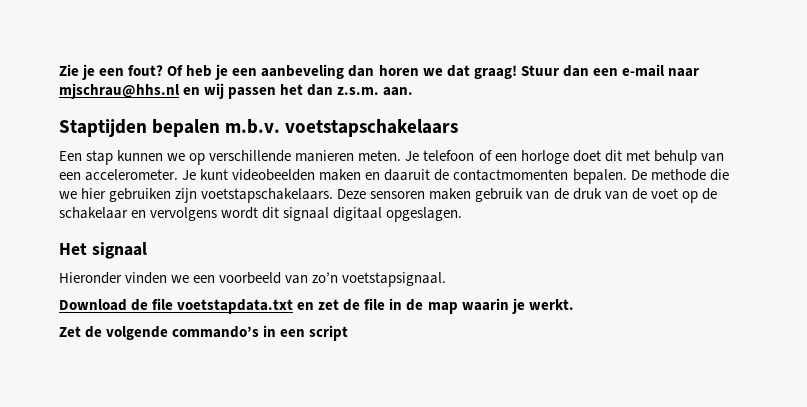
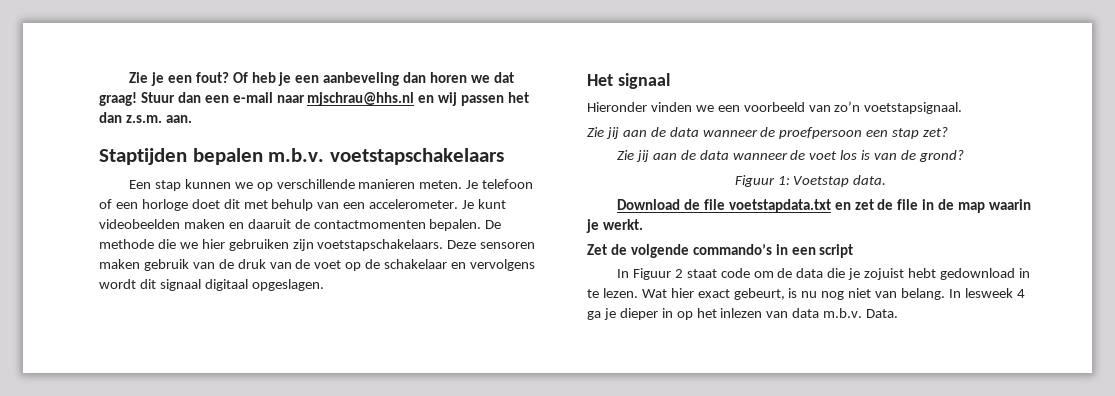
+ Zie jij aan de data wanneer de proefpersoon een stap zet?
+ Zie jij aan de data wanneer de voet los is van de grond?
+ Figuur 1: Voetstap data.
+ In Figuur 2 staat code om de data die je zojuist hebt gedownload in te lezen. Wat hier exact gebeurt, is nu nog niet van belang. In lesweek 4 ga je dieper in op het inlezen van data m.b.v. Data.

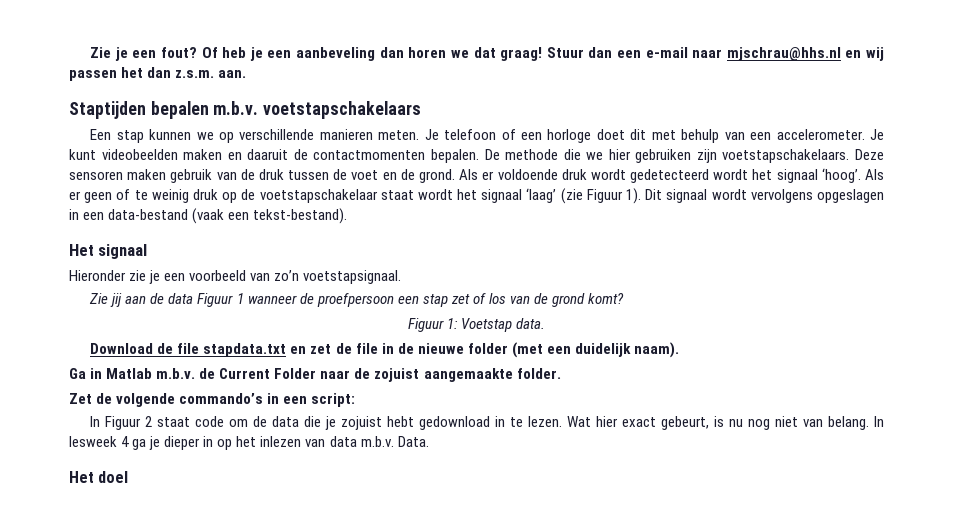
- Deze sensoren maken gebruik van de druk van de voet op de schakelaar en vervolgens wordt dit signaal digitaal opgeslagen.
+ Deze sensoren maken gebruik van de druk tussen de voet en de grond. Als er voldoende druk wordt gedetecteerd wordt het signaal ‘hoog’. Als er geen of te weinig druk op de voetstapschakelaar staat wordt het signaal ‘laag’ (zie Figuur 1). Dit signaal wordt vervolgens opgeslagen in een data-bestand (vaak een tekst-bestand).
- Hieronder vinden we een voorbeeld van zo’n voetstapsignaal.
+ Hieronder zie je een voorbeeld van zo’n voetstapsignaal.
- Zie jij aan de data wanneer de proefpersoon een stap zet?
- Zie jij aan de data wanneer de voet los is van de grond?
+ Zie jij aan de data Figuur 1 wanneer de proefpersoon een stap zet of los van de grond komt?
- Download de file voetstapdata.txt en zet de file in de map waarin je werkt.
+ Download de file stapdata.txt en zet de file in de nieuwe folder (met een duidelijk naam).
+ Ga in Matlab m.b.v. de Current Folder naar de zojuist aangemaakte folder.
- Zet de volgende commando’s in een script
+ Zet de volgende commando’s in een script:
+ Het doel

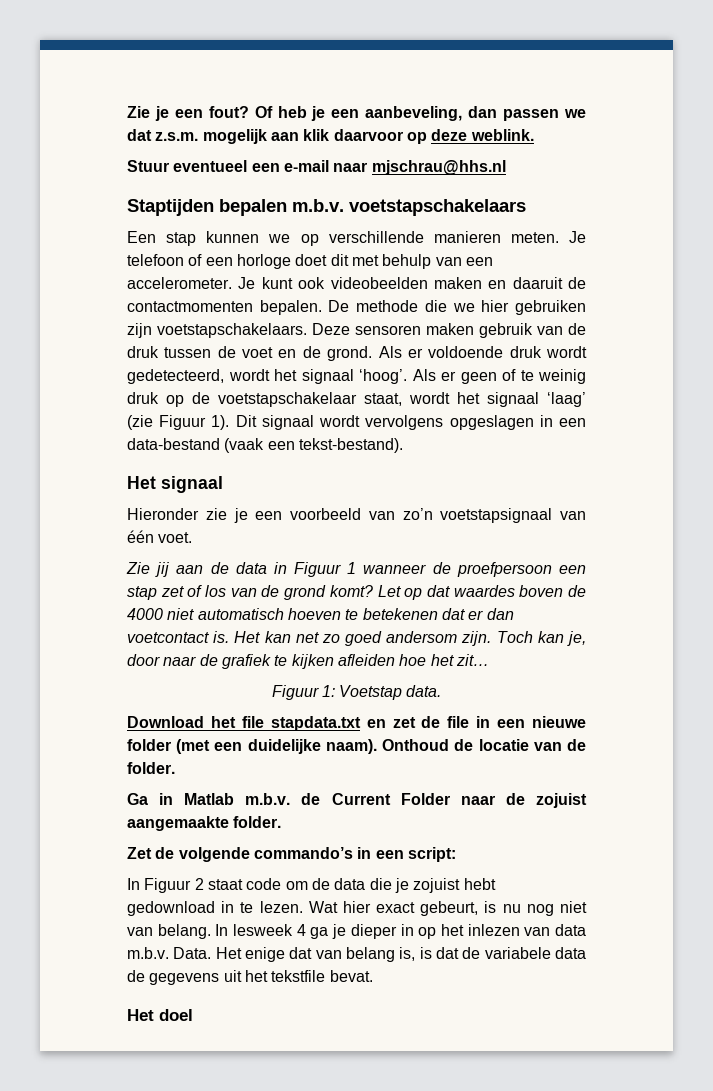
- Of heb je een aanbeveling dan horen we dat graag! Stuur dan een e-mail naar mjschrau@hhs.nl en wij passen het dan z.s.m. aan.
+ Of heb je een aanbeveling, dan passen we dat z.s.m. mogelijk aan klik daarvoor op deze weblink.
+ Stuur eventueel een e-mail naar mjschrau@hhs.nl
- Je kunt videobeelden maken en daaruit de contactmomenten bepalen.
+ Je kunt ook videobeelden maken en daaruit de contactmomenten bepalen.
- Als er voldoende druk wordt gedetecteerd wordt het signaal ‘hoog’.
+ Als er voldoende druk wordt gedetecteerd, wordt het signaal ‘hoog’.
- Als er geen of te weinig druk op de voetstapschakelaar staat wordt het signaal ‘laag’ (zie Figuur 1).
+ Als er geen of te weinig druk op de voetstapschakelaar staat, wordt het signaal ‘laag’ (zie Figuur 1).
- Hieronder zie je een voorbeeld van zo’n voetstapsignaal.
+ Hieronder zie je een voorbeeld van zo’n voetstapsignaal van één voet.
- Zie jij aan de data Figuur 1 wanneer de proefpersoon een stap zet of los van de grond komt?
+ Zie jij aan de data in Figuur 1 wanneer de proefpersoon een stap zet of los van de grond komt? Let op dat waardes boven de 4000 niet automatisch hoeven te betekenen dat er dan voetcontact is. Het kan net zo goed andersom zijn. Toch kan je, door naar de grafiek te kijken afleiden hoe het zit…
- Download de file stapdata.txt en zet de file in de nieuwe folder (met een duidelijk naam).
+ Download het file stapdata.txt en zet de file in een nieuwe folder (met een duidelijke naam). Onthoud de locatie van de folder.
+ Het enige dat van belang is, is dat de variabele data de gegevens uit het tekstfile bevat.

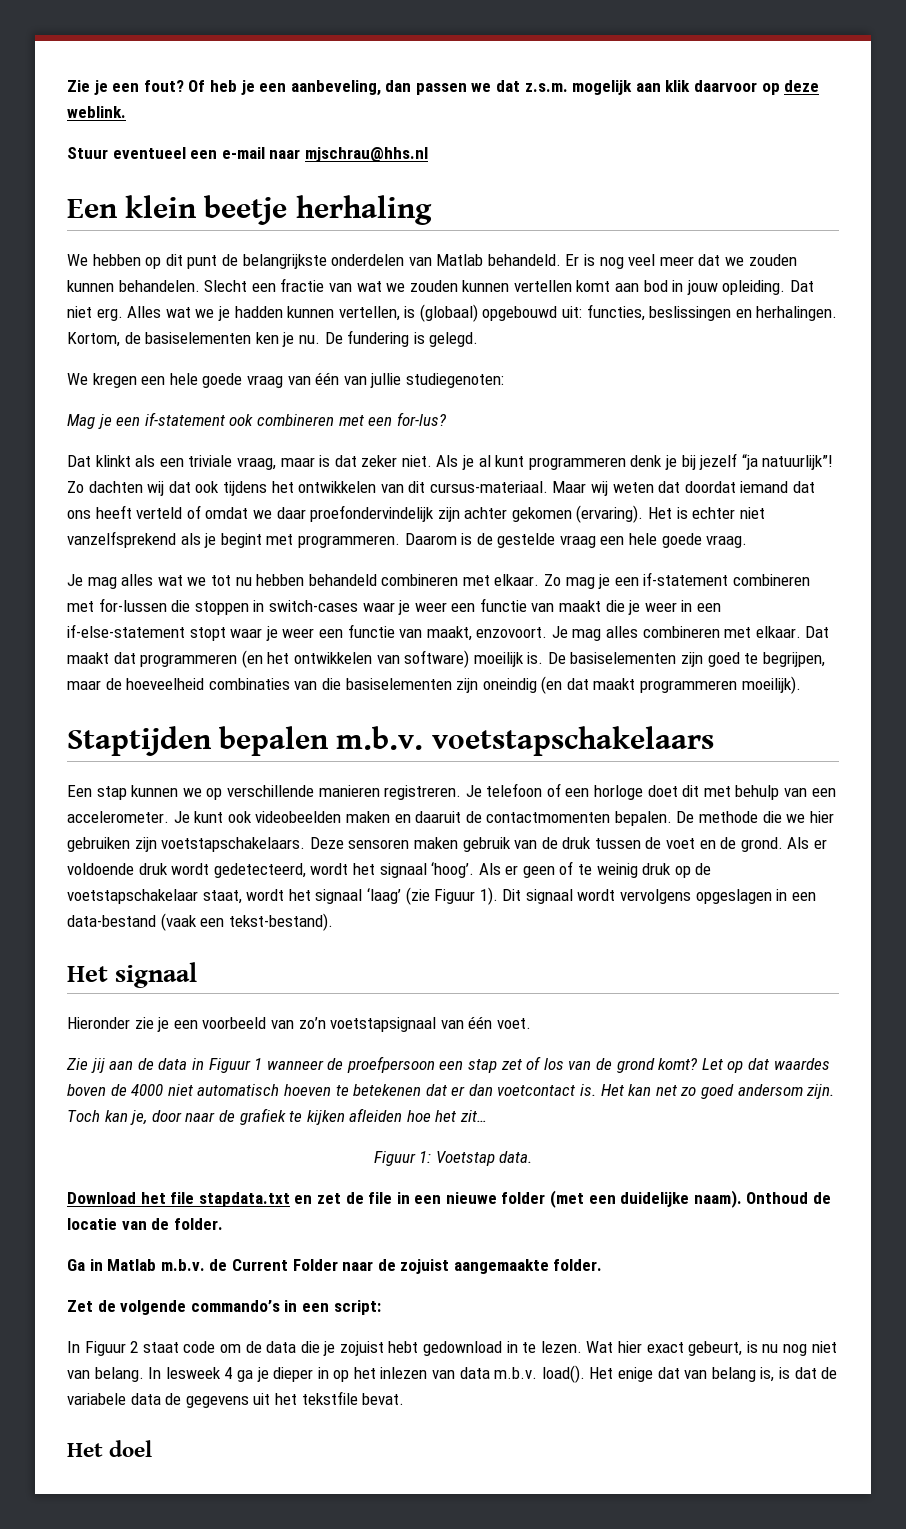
+ Een klein beetje herhaling
+ We hebben op dit punt de belangrijkste onderdelen van Matlab behandeld. Er is nog veel meer dat we zouden kunnen behandelen. Slecht een fractie van wat we zouden kunnen vertellen komt aan bod in jouw opleiding. Dat niet erg. Alles wat we je hadden kunnen vertellen, is (globaal) opgebouwd uit: functies, beslissingen en herhalingen. Kortom, de basiselementen ken je nu. De fundering is gelegd.
+ We kregen een hele goede vraag van één van jullie studiegenoten:
+ Mag je een if-statement ook combineren met een for-lus?
+ Dat klinkt als een triviale vraag, maar is dat zeker niet. Als je al kunt programmeren denk je bij jezelf “ja natuurlijk”! Zo dachten wij dat ook tijdens het ontwikkelen van dit cursus-materiaal. Maar wij weten dat doordat iemand dat ons heeft verteld of omdat we daar proefondervindelijk zijn achter gekomen (ervaring). Het is echter niet vanzelfsprekend als je begint met programmeren. Daarom is de gestelde vraag een hele goede vraag.
+ Je mag alles wat we tot nu hebben behandeld combineren met elkaar. Zo mag je een if-statement combineren met for-lussen die stoppen in switch-cases waar je weer een functie van maakt die je weer in een if-else-statement stopt waar je weer een functie van maakt, enzovoort. Je mag alles combineren met elkaar. Dat maakt dat programmeren (en het ontwikkelen van software) moeilijk is. De basiselementen zijn goed te begrijpen, maar de hoeveelheid combinaties van die basiselementen zijn oneindig (en dat maakt programmeren moeilijk).
- Een stap kunnen we op verschillende manieren meten.
+ Een stap kunnen we op verschillende manieren registreren.
- In lesweek 4 ga je dieper in op het inlezen van data m.b.v. Data.
+ In lesweek 4 ga je dieper in op het inlezen van data m.b.v. load().

